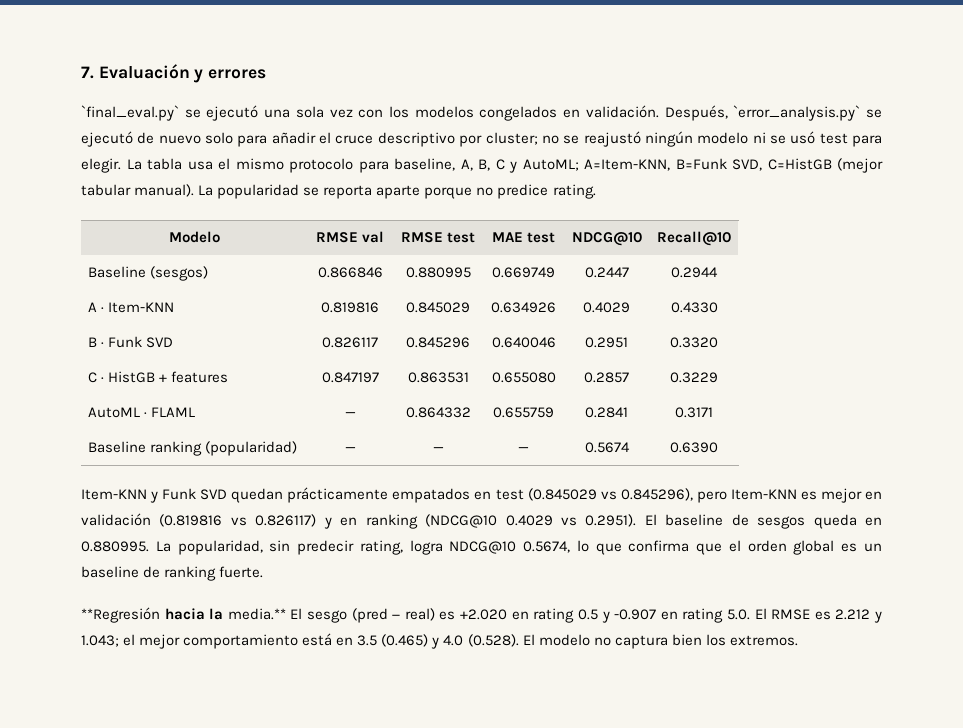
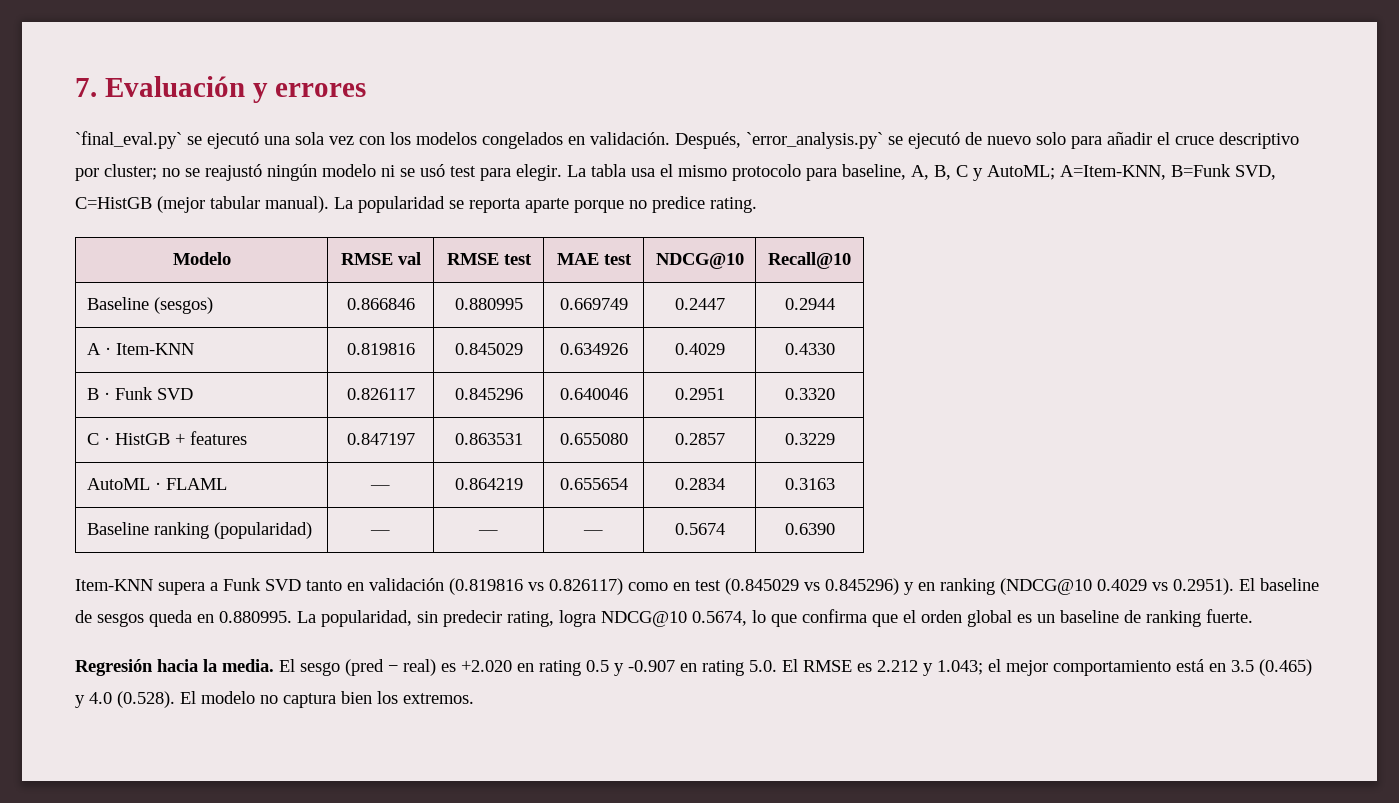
- AutoML · FLAML | — | 0.864332 | 0.655759 | 0.2841 | 0.3171
+ AutoML · FLAML | — | 0.864219 | 0.655654 | 0.2834 | 0.3163
- Item-KNN y Funk SVD quedan prácticamente empatados en test (0.845029 vs 0.845296), pero Item-KNN es mejor en validación (0.819816 vs 0.826117) y en ranking (NDCG@10 0.4029 vs 0.2951). El baseline de sesgos queda en 0.880995. La popularidad, sin predecir rating, logra NDCG@10 0.5674, lo que confirma que el orden global es un baseline de ranking fuerte.
+ Item-KNN supera a Funk SVD tanto en validación (0.819816 vs 0.826117) como en test (0.845029 vs 0.845296) y en ranking (NDCG@10 0.4029 vs 0.2951). El baseline de sesgos queda en 0.880995. La popularidad, sin predecir rating, logra NDCG@10 0.5674, lo que confirma que el orden global es un baseline de ranking fuerte.
- **Regresión hacia la media.** El sesgo (pred − real) es +2.020 en rating 0.5 y -0.907 en rating 5.0. El RMSE es 2.212 y 1.043; el mejor comportamiento está en 3.5 (0.465) y 4.0 (0.528). El modelo no captura bien los extremos.
+ Regresión hacia la media. El sesgo (pred − real) es +2.020 en rating 0.5 y -0.907 en rating 5.0. El RMSE es 2.212 y 1.043; el mejor comportamiento está en 3.5 (0.465) y 4.0 (0.528). El modelo no captura bien los extremos.

